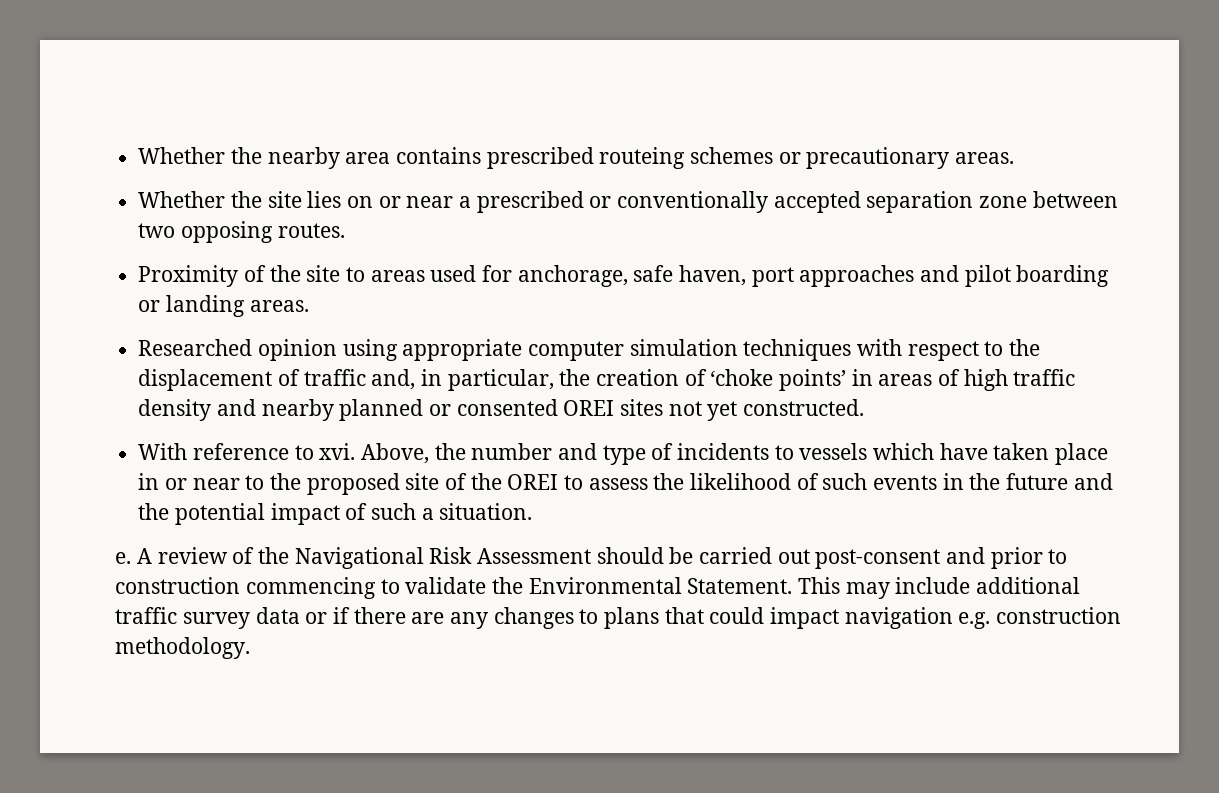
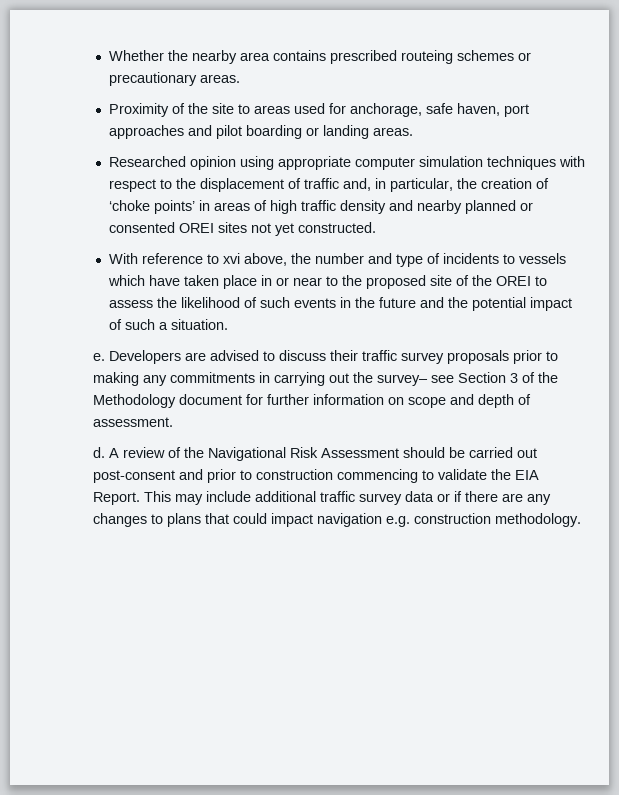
- Whether the site lies on or near a prescribed or conventionally accepted separation zone between two opposing routes.
- With reference to xvi. Above, the number and type of incidents to vessels which have taken place in or near to the proposed site of the OREI to assess the likelihood of such events in the future and the potential impact of such a situation.
+ With reference to xvi above, the number and type of incidents to vessels which have taken place in or near to the proposed site of the OREI to assess the likelihood of such events in the future and the potential impact of such a situation.
+ Developers are advised to discuss their traffic survey proposals prior to making any commitments in carrying out the survey– see Section 3 of the Methodology document for further information on scope and depth of assessment.
+ d.
- A review of the Navigational Risk Assessment should be carried out post-consent and prior to construction commencing to validate the Environmental Statement.
+ A review of the Navigational Risk Assessment should be carried out post-consent and prior to construction commencing to validate the EIA Report.

